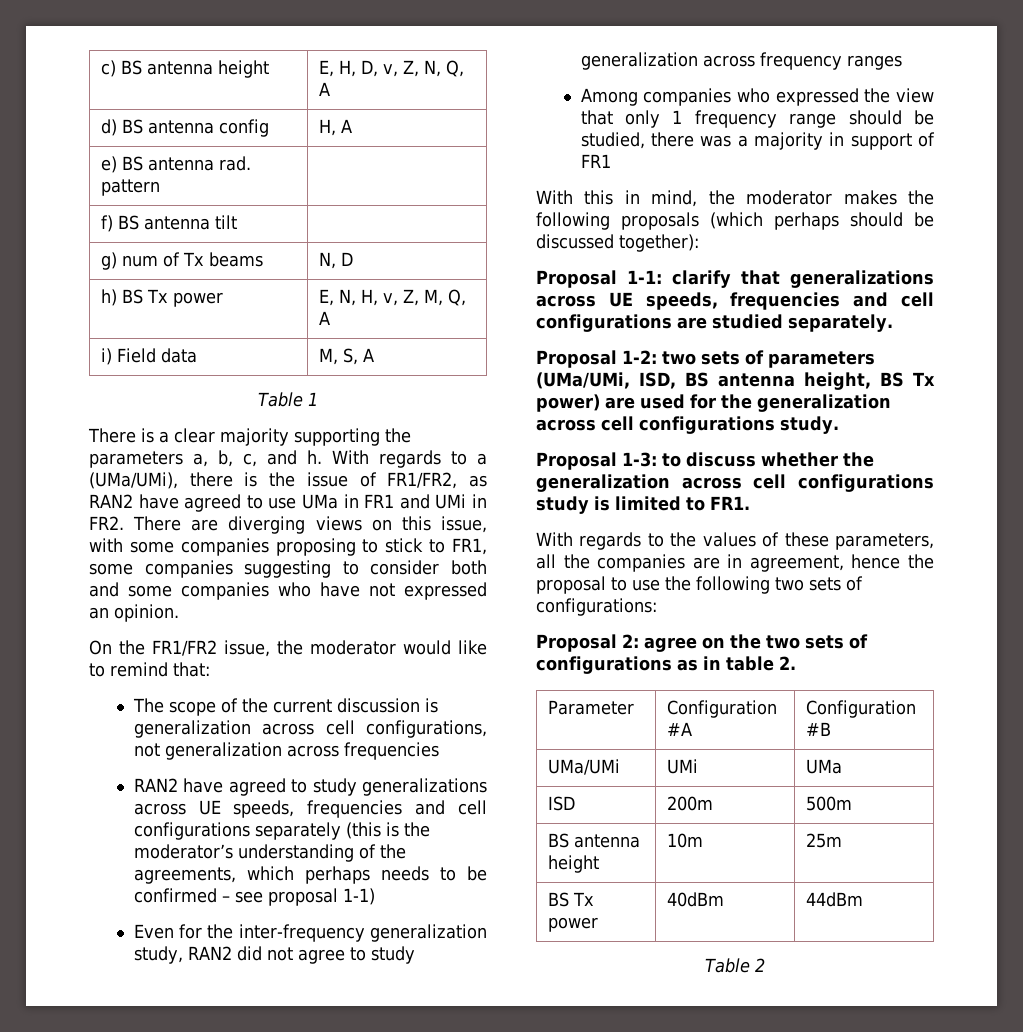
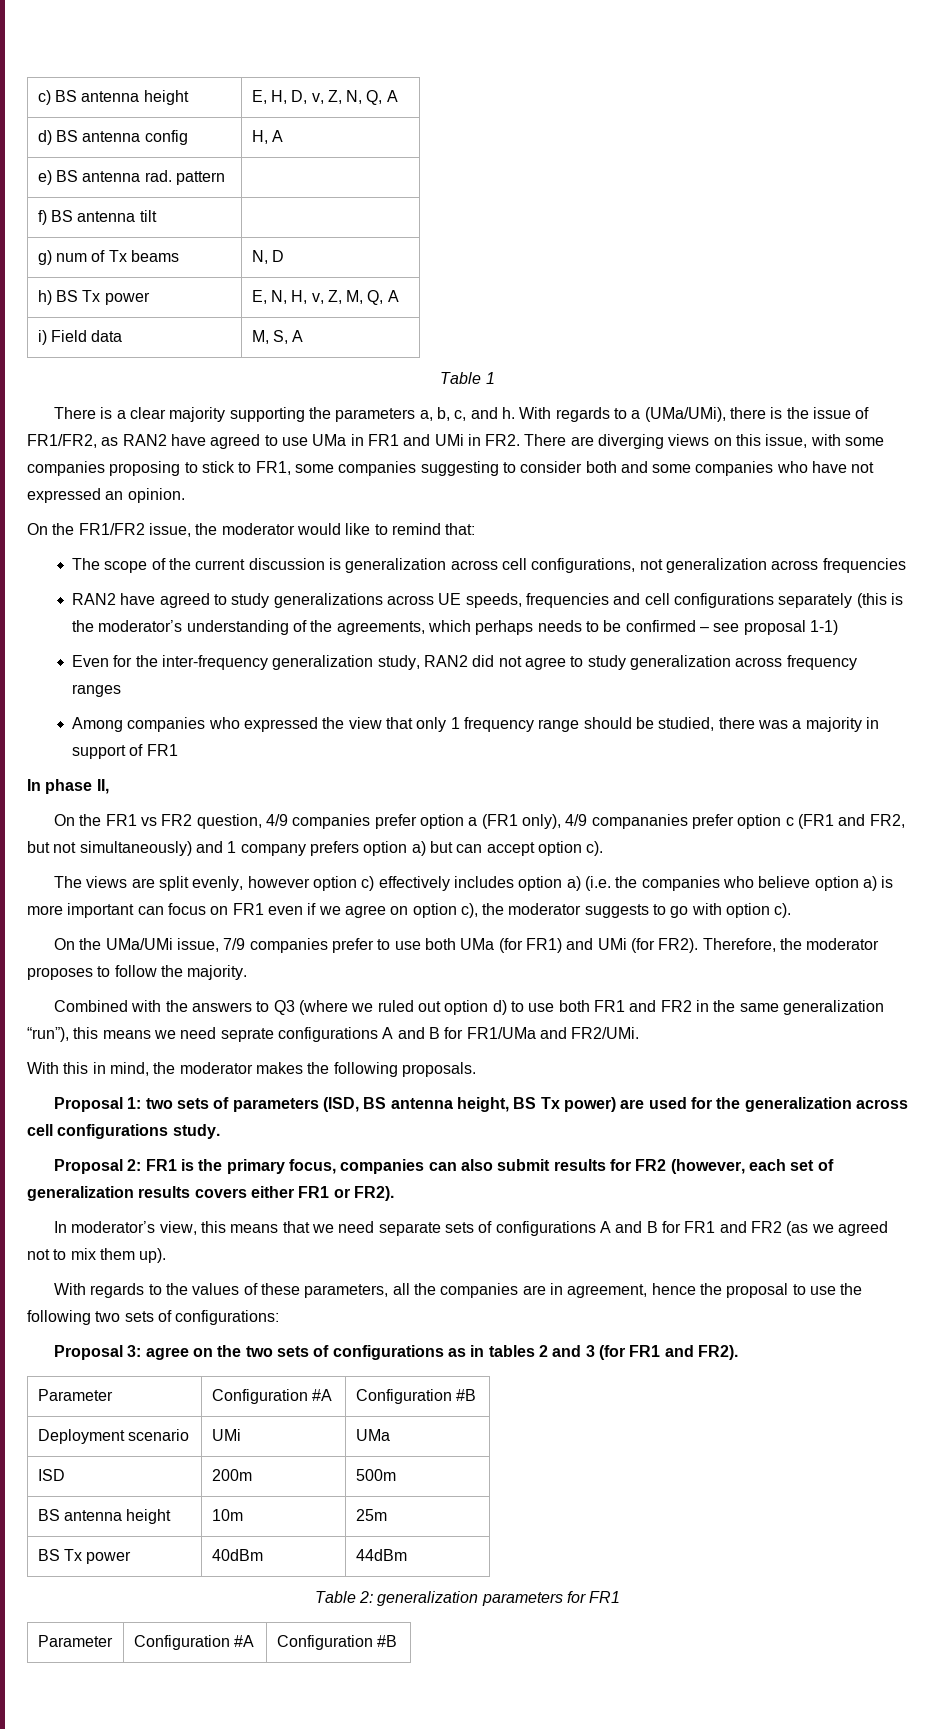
+ In phase II,
+ On the FR1 vs FR2 question, 4/9 companies prefer option a (FR1 only), 4/9 compananies prefer option c (FR1 and FR2, but not simultaneously) and 1 company prefers option a) but can accept option c).
+ The views are split evenly, however option c) effectively includes option a) (i.e. the companies who believe option a) is more important can focus on FR1 even if we agree on option c), the moderator suggests to go with option c).
+ On the UMa/UMi issue, 7/9 companies prefer to use both UMa (for FR1) and UMi (for FR2). Therefore, the moderator proposes to follow the majority.
+ Combined with the answers to Q3 (where we ruled out option d) to use both FR1 and FR2 in the same generalization “run”), this means we need seprate configurations A and B for FR1/UMa and FR2/UMi.
- With this in mind, the moderator makes the following proposals (which perhaps should be discussed together):
- Proposal 1-1: clarify that generalizations across UE speeds, frequencies and cell configurations are studied separately.
- Proposal 1-2: two sets of parameters (UMa/UMi, ISD, BS antenna height, BS Tx power) are used for the generalization across cell configurations study.
+ With this in mind, the moderator makes the following proposals.
+ Proposal 1: two sets of parameters (ISD, BS antenna height, BS Tx power) are used for the generalization across cell configurations study.
- Proposal 1-3: to discuss whether the generalization across cell configurations study is limited to FR1.
+ Proposal 2: FR1 is the primary focus, companies can also submit results for FR2 (however, each set of generalization results covers either FR1 or FR2).
+ In moderator’s view, this means that we need separate sets of configurations A and B for FR1 and FR2 (as we agreed not to mix them up).
- Proposal 2: agree on the two sets of configurations as in table 2.
+ Proposal 3: agree on the two sets of configurations as in tables 2 and 3 (for FR1 and FR2).
- UMa/UMi | UMi | UMa
+ Deployment scenario | UMi | UMa
- Table 2
+ Table 2: generalization parameters for FR1
+ Parameter | Configuration #A | Configuration #B

